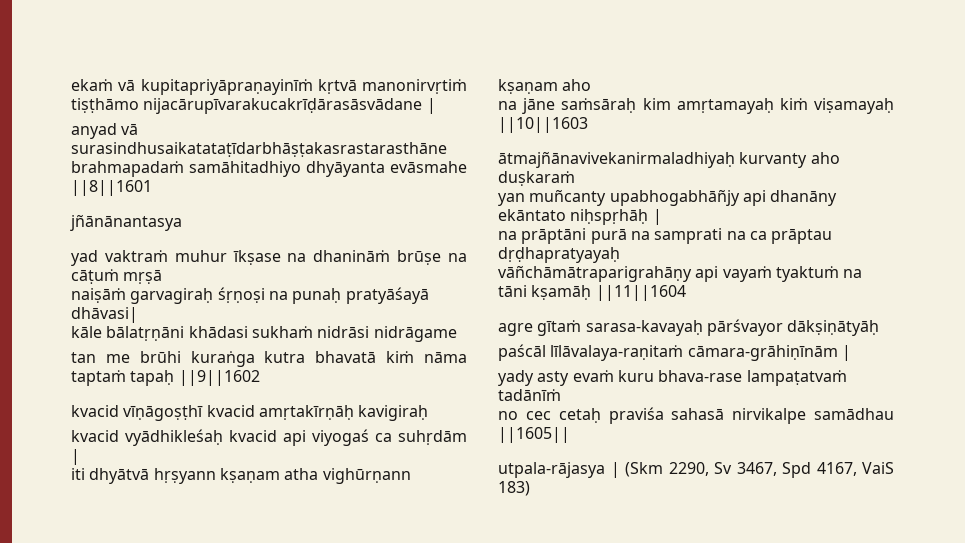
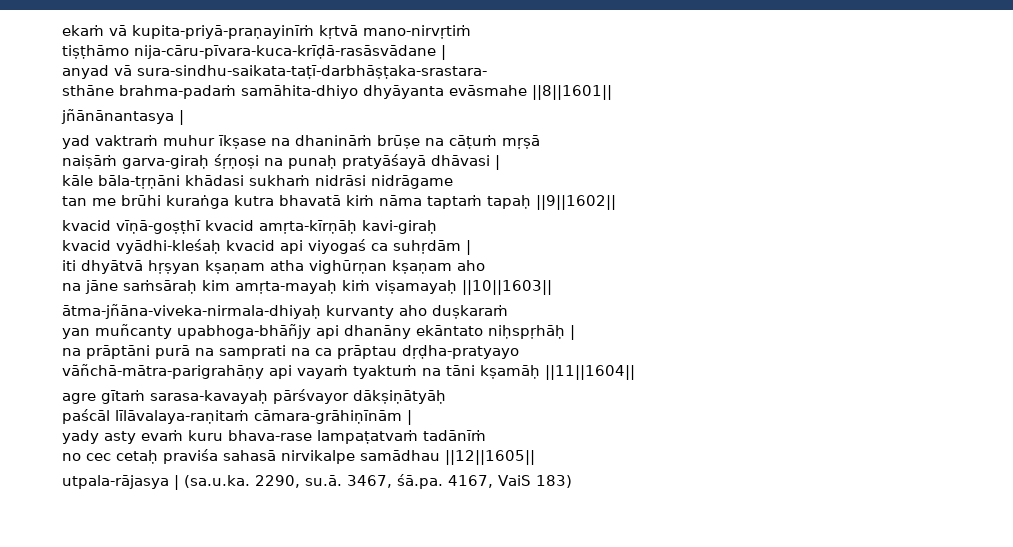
- ekaṁ vā kupitapriyāpraṇayinīṁ kṛtvā manonirvṛtiṁ tiṣṭhāmo nijacārupīvarakucakrīḍārasāsvādane |
+ ekaṁ vā kupita-priyā-praṇayinīṁ kṛtvā mano-nirvṛtiṁ
+ tiṣṭhāmo nija-cāru-pīvara-kuca-krīḍā-rasāsvādane |
- anyad vā surasindhusaikatataṭīdarbhāṣṭakasrastarasthāne brahmapadaṁ samāhitadhiyo dhyāyanta evāsmahe ||8||1601
+ anyad vā sura-sindhu-saikata-taṭī-darbhāṣṭaka-srastara-
+ sthāne brahma-padaṁ samāhita-dhiyo dhyāyanta evāsmahe ||8||1601||
- jñānānantasya
+ jñānānantasya |
- naiṣāṁ garvagiraḥ śṛṇoṣi na punaḥ pratyāśayā dhāvasi|
+ naiṣāṁ garva-giraḥ śṛṇoṣi na punaḥ pratyāśayā dhāvasi |
- kāle bālatṛṇāni khādasi sukhaṁ nidrāsi nidrāgame
+ kāle bāla-tṛṇāni khādasi sukhaṁ nidrāsi nidrāgame
- tan me brūhi kuraṅga kutra bhavatā kiṁ nāma taptaṁ tapaḥ ||9||1602
- kvacid vīṇāgoṣṭhī kvacid amṛtakīrṇāḥ kavigiraḥ
- kvacid vyādhikleśaḥ kvacid api viyogaś ca suhṛdām |
+ tan me brūhi kuraṅga kutra bhavatā kiṁ nāma taptaṁ tapaḥ ||9||1602||
+ kvacid vīṇā-goṣṭhī kvacid amṛta-kīrṇāḥ kavi-giraḥ
+ kvacid vyādhi-kleśaḥ kvacid api viyogaś ca suhṛdām |
- iti dhyātvā hṛṣyann kṣaṇam atha vighūrṇann kṣaṇam aho
+ iti dhyātvā hṛṣyan kṣaṇam atha vighūrṇan kṣaṇam aho
- na jāne saṁsāraḥ kim amṛtamayaḥ kiṁ viṣamayaḥ ||10||1603
- ātmajñānavivekanirmaladhiyaḥ kurvanty aho duṣkaraṁ
+ na jāne saṁsāraḥ kim amṛta-mayaḥ kiṁ viṣamayaḥ ||10||1603||
+ ātma-jñāna-viveka-nirmala-dhiyaḥ kurvanty aho duṣkaraṁ
- yan muñcanty upabhogabhāñjy api dhanāny ekāntato niḥspṛhāḥ |
+ yan muñcanty upabhoga-bhāñjy api dhanāny ekāntato niḥspṛhāḥ |
- na prāptāni purā na samprati na ca prāptau dṛḍhapratyayaḥ
- vāñchāmātraparigrahāṇy api vayaṁ tyaktuṁ na tāni kṣamāḥ ||11||1604
+ na prāptāni purā na samprati na ca prāptau dṛḍha-pratyayo
+ vāñchā-mātra-parigrahāṇy api vayaṁ tyaktuṁ na tāni kṣamāḥ ||11||1604||
- no cec cetaḥ praviśa sahasā nirvikalpe samādhau ||1605||
+ no cec cetaḥ praviśa sahasā nirvikalpe samādhau ||12||1605||
- utpala-rājasya | (Skm 2290, Sv 3467, Spd 4167, VaiS 183)
+ utpala-rājasya | (sa.u.ka. 2290, su.ā. 3467, śā.pa. 4167, VaiS 183)

